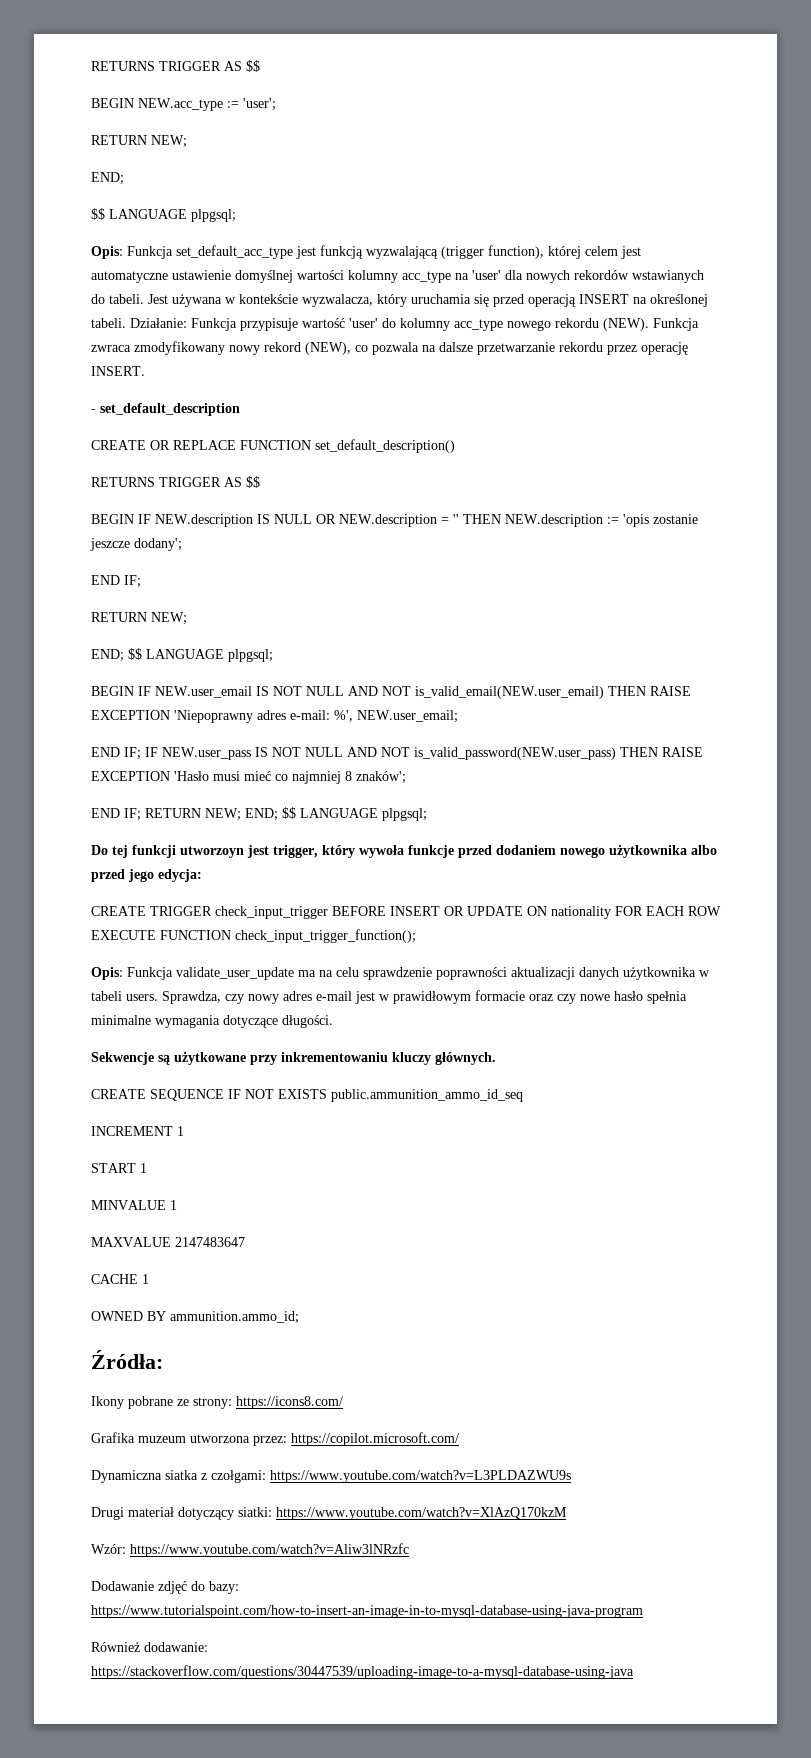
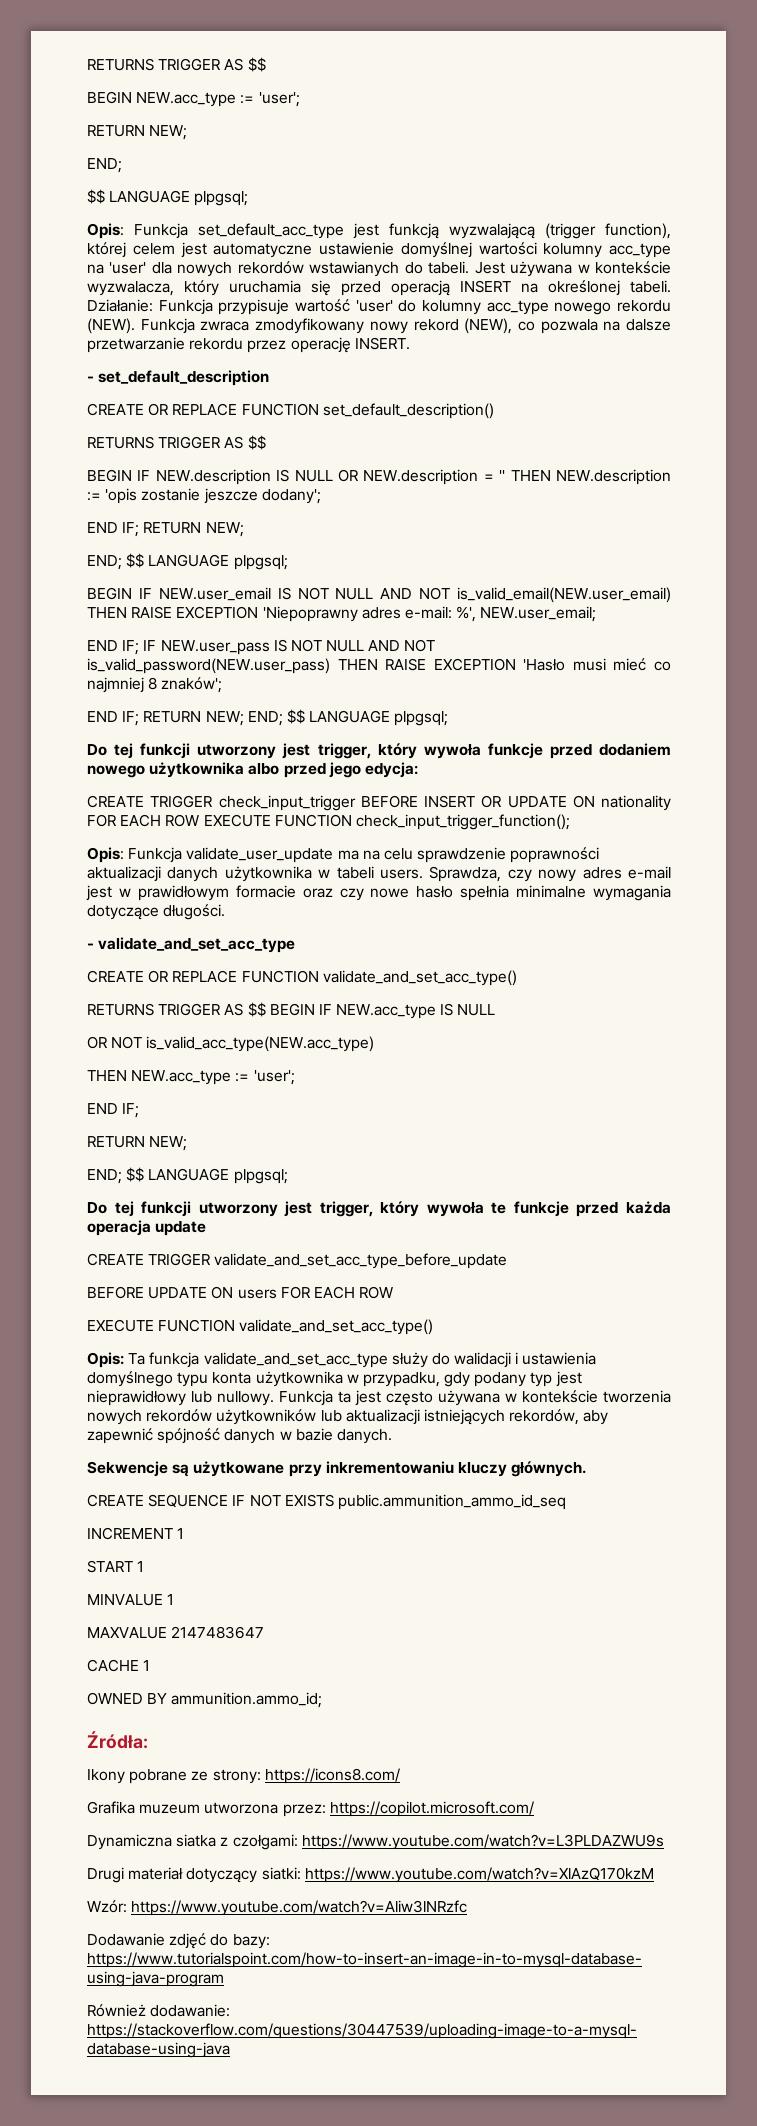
  BEGIN IF NEW.description IS NULL OR NEW.description = '' THEN NEW.description := 'opis zostanie jeszcze dodany';
- END IF;
- RETURN NEW;
+ END IF; RETURN NEW;
- Do tej funkcji utworzoyn jest trigger, który wywoła funkcje przed dodaniem nowego użytkownika albo przed jego edycja:
+ Do tej funkcji utworzony jest trigger, który wywoła funkcje przed dodaniem nowego użytkownika albo przed jego edycja:
+ - validate_and_set_acc_type
+ CREATE OR REPLACE FUNCTION validate_and_set_acc_type()
+ RETURNS TRIGGER AS $$ BEGIN IF NEW.acc_type IS NULL
+ OR NOT is_valid_acc_type(NEW.acc_type)
+ THEN NEW.acc_type := 'user';
+ END IF;
+ RETURN NEW;
+ END; $$ LANGUAGE plpgsql;
+ Do tej funkcji utworzony jest trigger, który wywoła te funkcje przed każda operacja update
+ CREATE TRIGGER validate_and_set_acc_type_before_update
+ BEFORE UPDATE ON users FOR EACH ROW
+ EXECUTE FUNCTION validate_and_set_acc_type()
+ Opis: Ta funkcja validate_and_set_acc_type służy do walidacji i ustawienia domyślnego typu konta użytkownika w przypadku, gdy podany typ jest nieprawidłowy lub nullowy. Funkcja ta jest często używana w kontekście tworzenia nowych rekordów użytkowników lub aktualizacji istniejących rekordów, aby zapewnić spójność danych w bazie danych.

